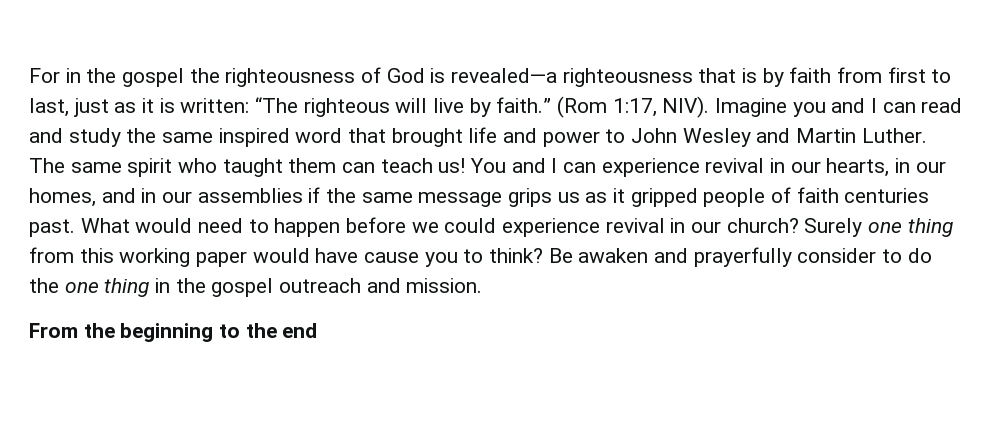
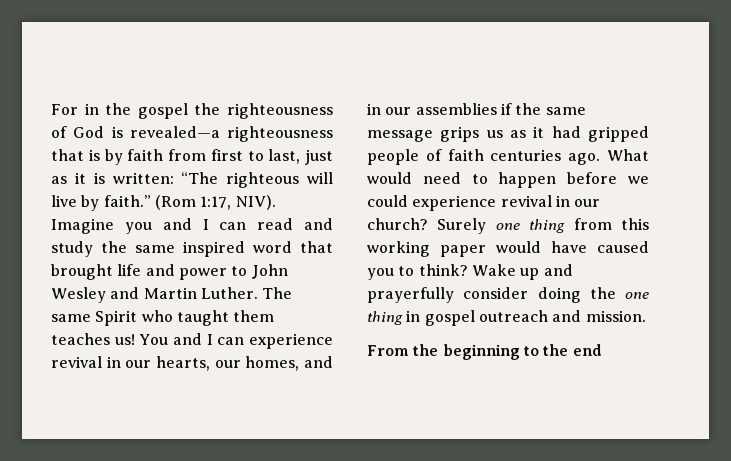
- The same spirit who taught them can teach us!
+ The same Spirit who taught them teaches us!
- You and I can experience revival in our hearts, in our homes, and in our assemblies if the same message grips us as it gripped people of faith centuries past.
+ You and I can experience revival in our hearts, our homes, and in our assemblies if the same message grips us as it had gripped people of faith centuries ago.
- Surely one thing from this working paper would have cause you to think?
+ Surely one thing from this working paper would have caused you to think?
- Be awaken and prayerfully consider to do the one thing in the gospel outreach and mission.
+ Wake up and prayerfully consider doing the one thing in gospel outreach and mission.

